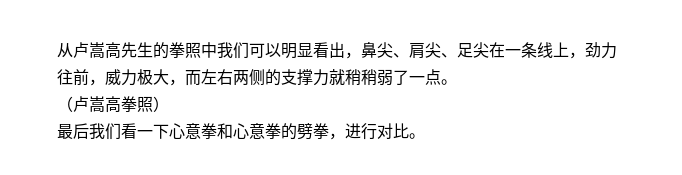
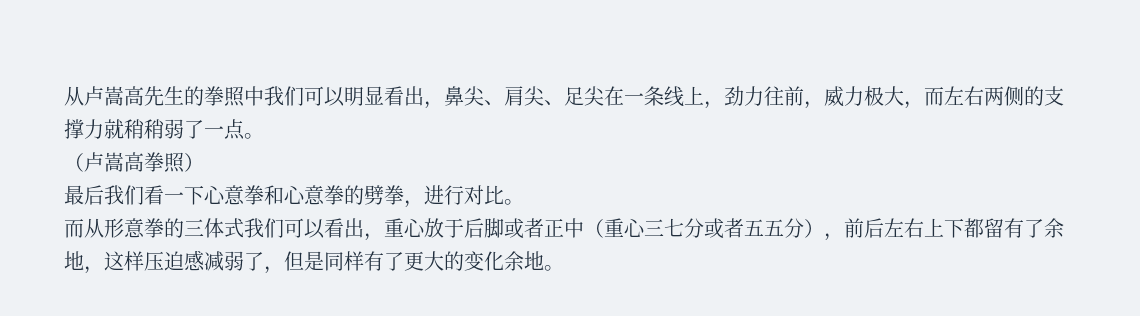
+ 而从形意拳的三体式我们可以看出，重心放于后脚或者正中（重心三七分或者五五分），前后左右上下都留有了余地，这样压迫感减弱了，但是同样有了更大的变化余地。

